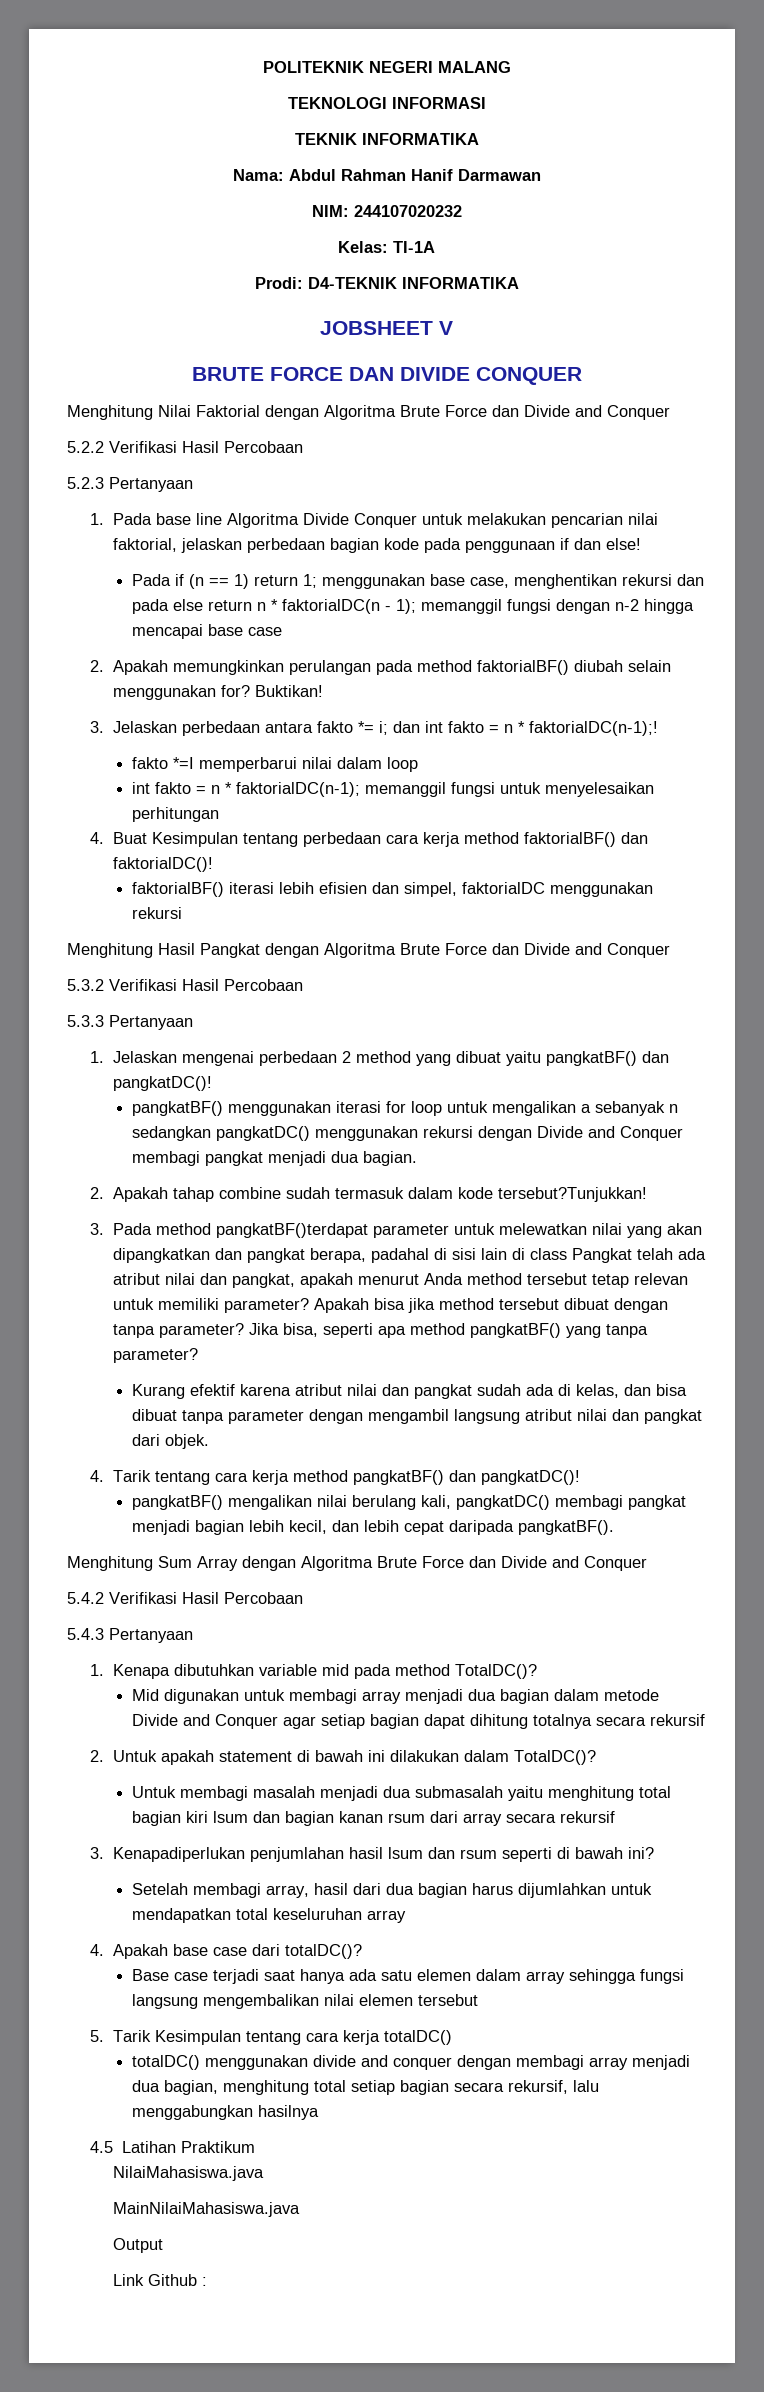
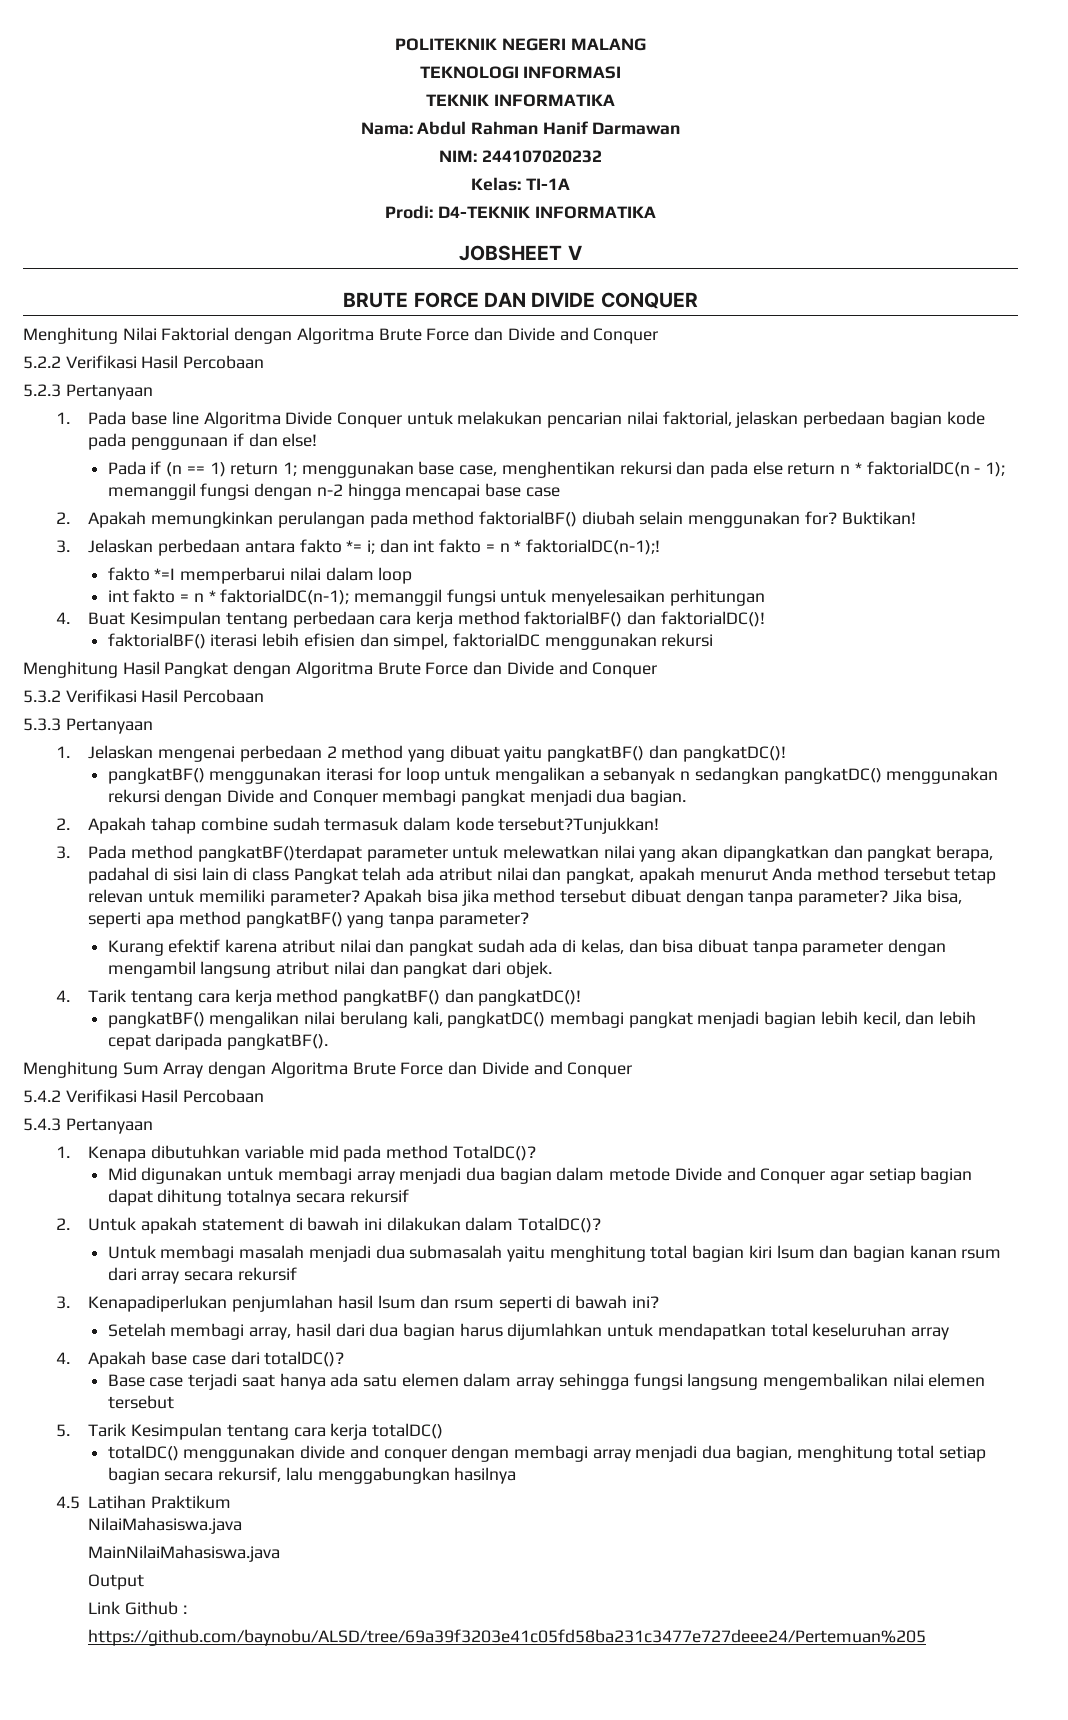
+ https://github.com/baynobu/ALSD/tree/69a39f3203e41c05fd58ba231c3477e727deee24/Pertemuan%205

